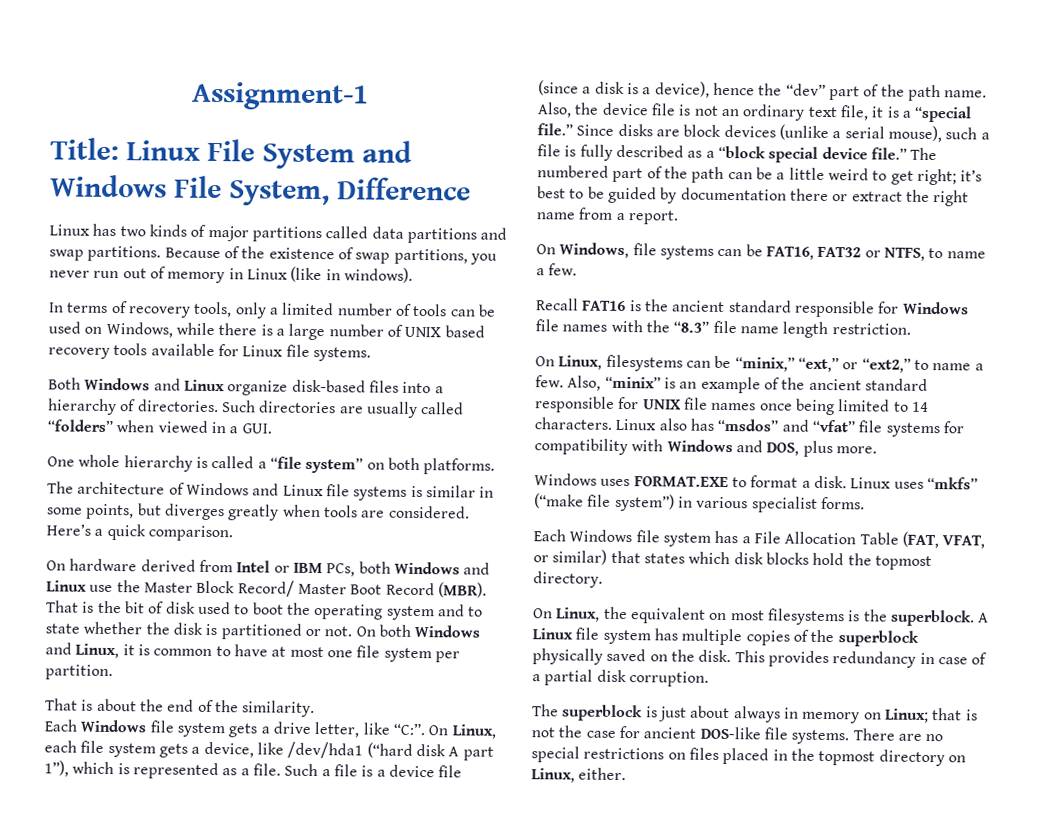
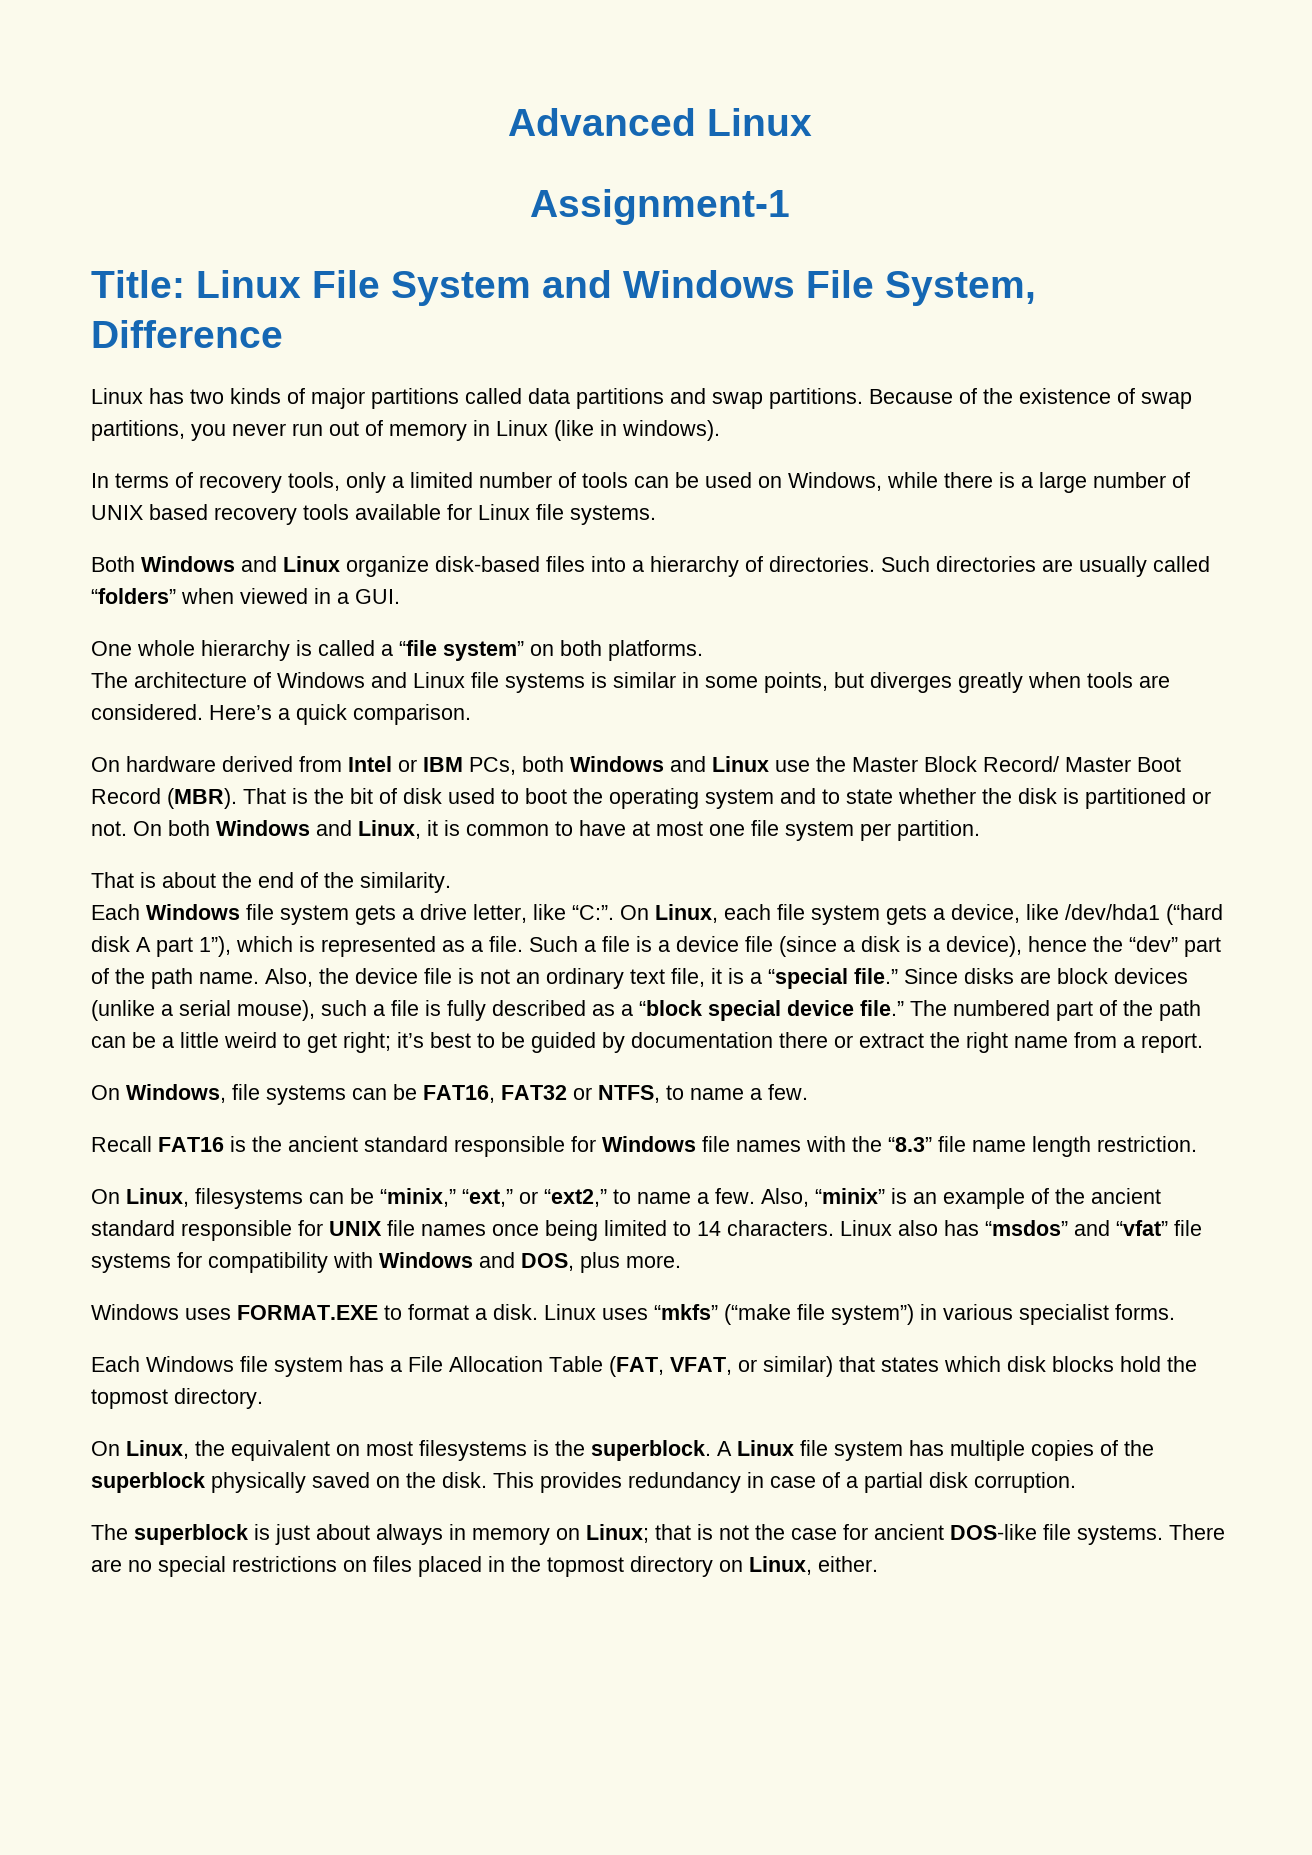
+ Advanced Linux

